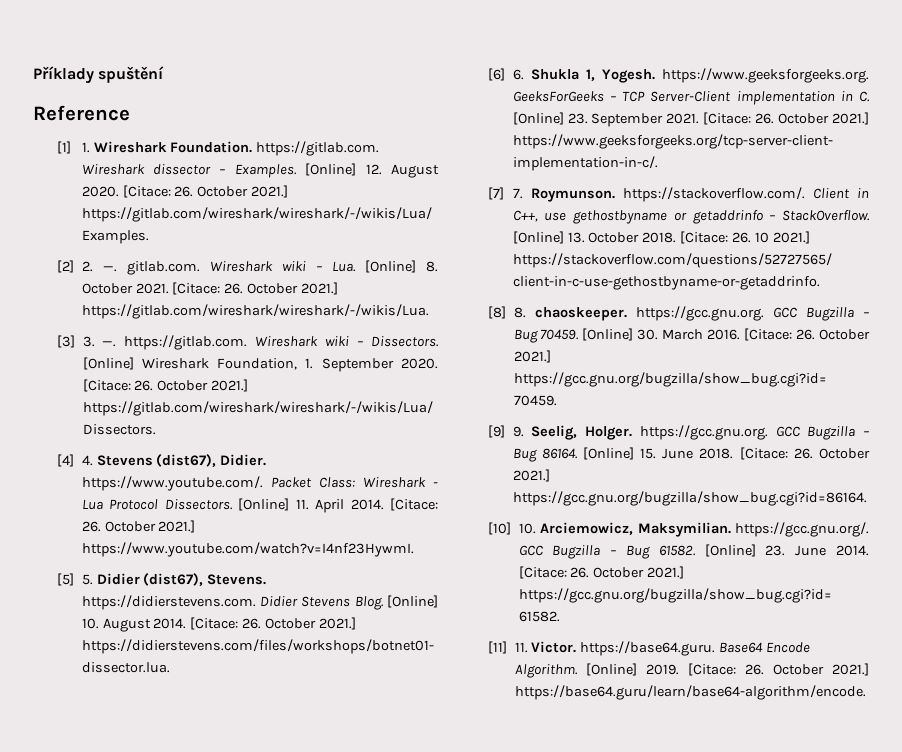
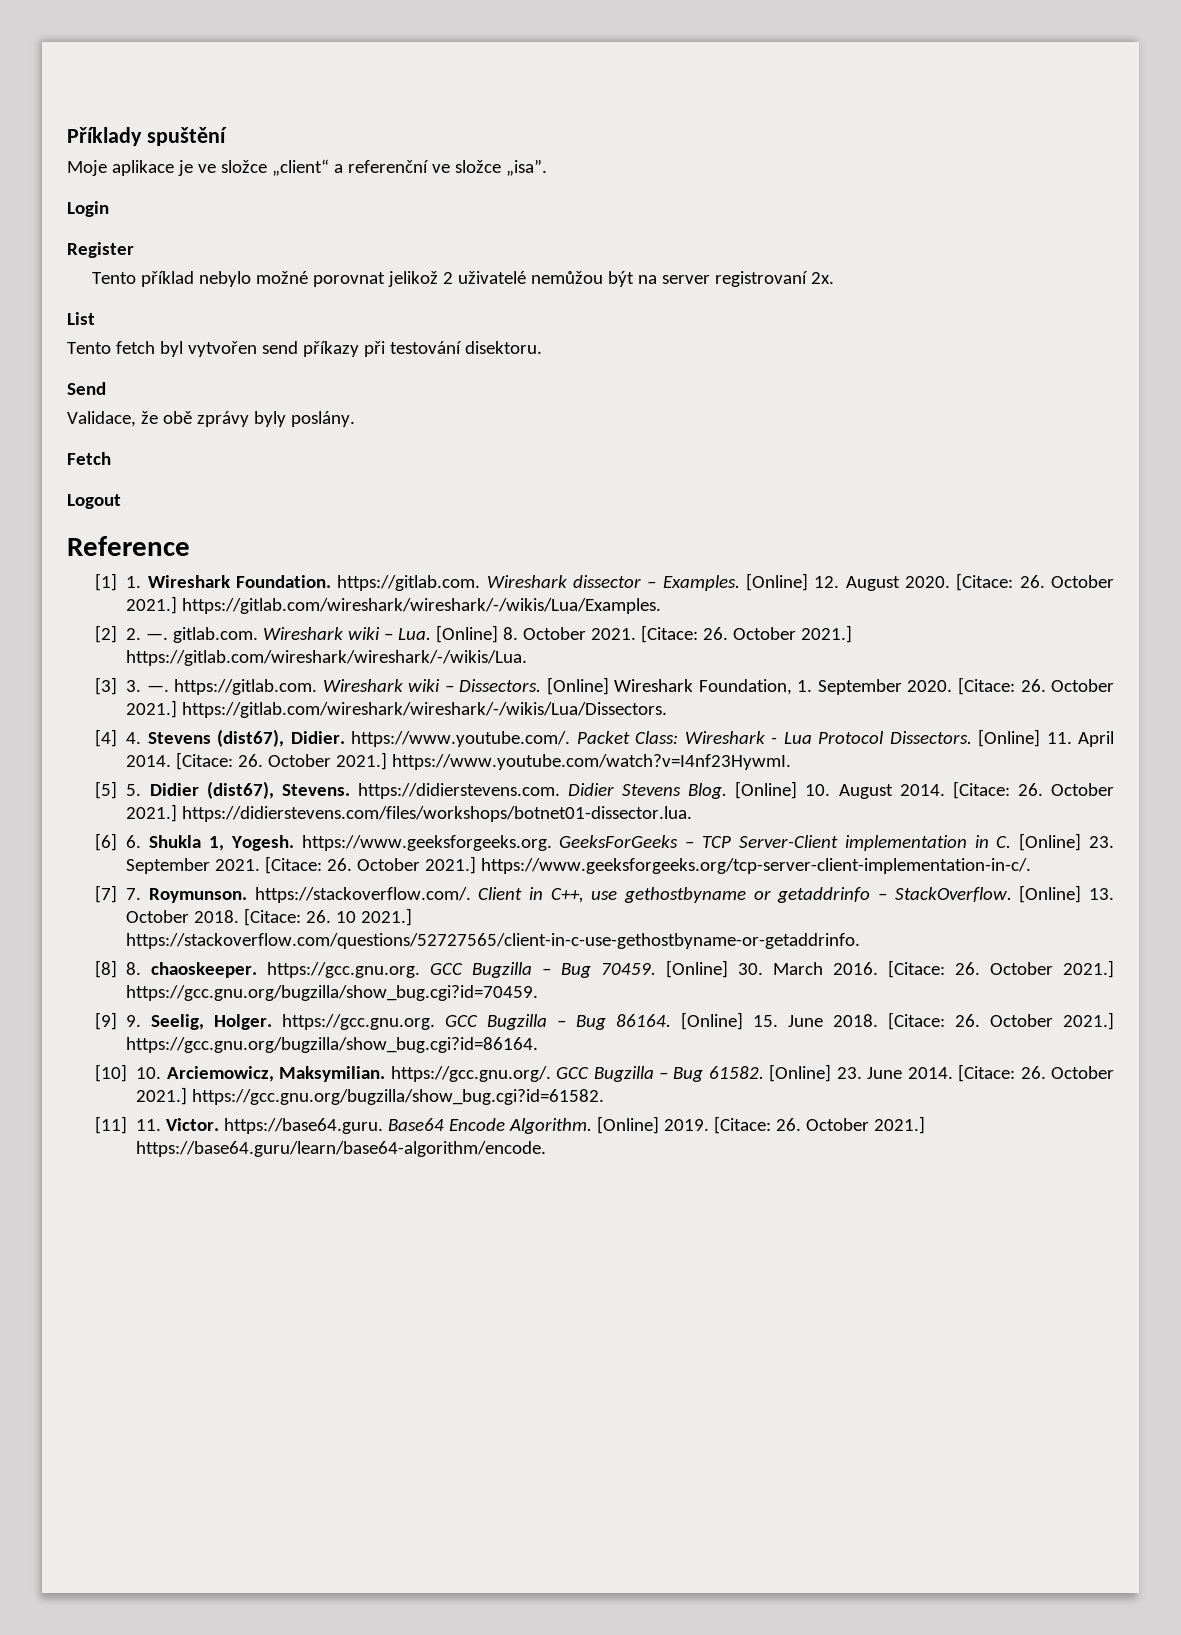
+ Moje aplikace je ve složce „client“ a referenční ve složce „isa”.
+ Login
+ Register
+ Tento příklad nebylo možné porovnat jelikož 2 uživatelé nemůžou být na server registrovaní 2x.
+ List
+ Tento fetch byl vytvořen send příkazy při testování disektoru.
+ Send
+ Validace, že obě zprávy byly poslány.
+ Fetch
+ Logout

